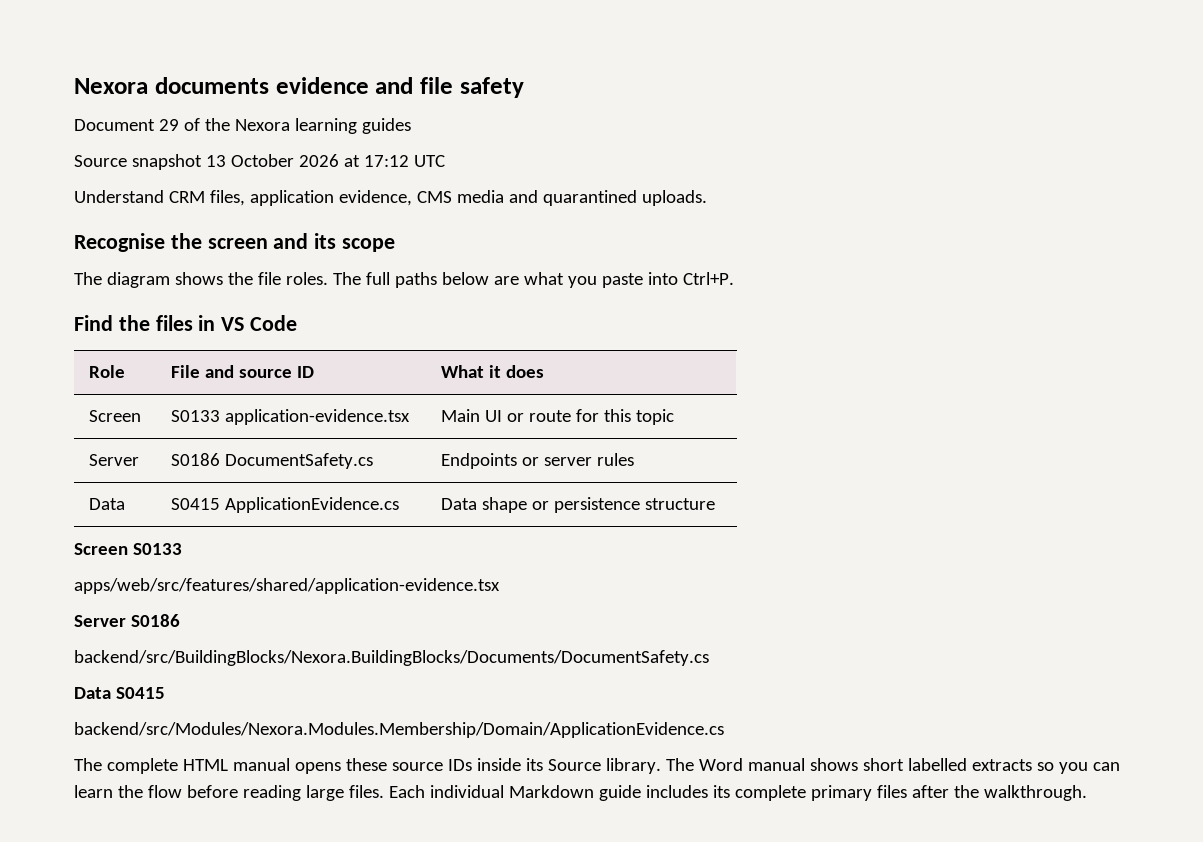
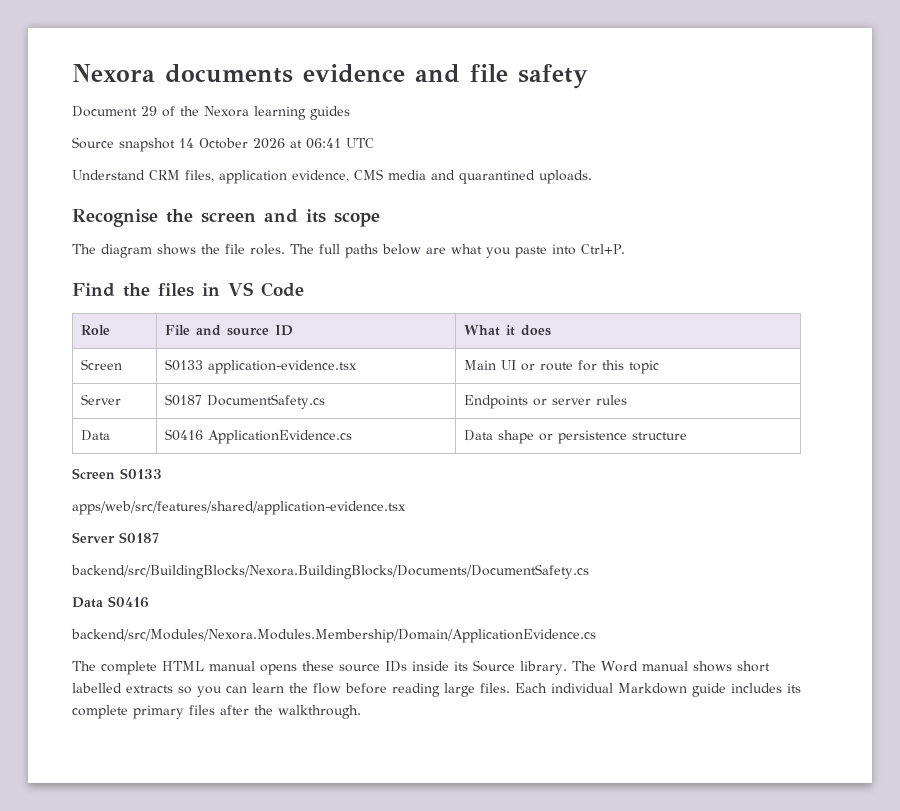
- Source snapshot 13 October 2026 at 17:12 UTC
+ Source snapshot 14 October 2026 at 06:41 UTC
- Server | S0186 DocumentSafety.cs | Endpoints or server rules
+ Server | S0187 DocumentSafety.cs | Endpoints or server rules
- Data | S0415 ApplicationEvidence.cs | Data shape or persistence structure
+ Data | S0416 ApplicationEvidence.cs | Data shape or persistence structure
- Server S0186
+ Server S0187
- Data S0415
+ Data S0416

